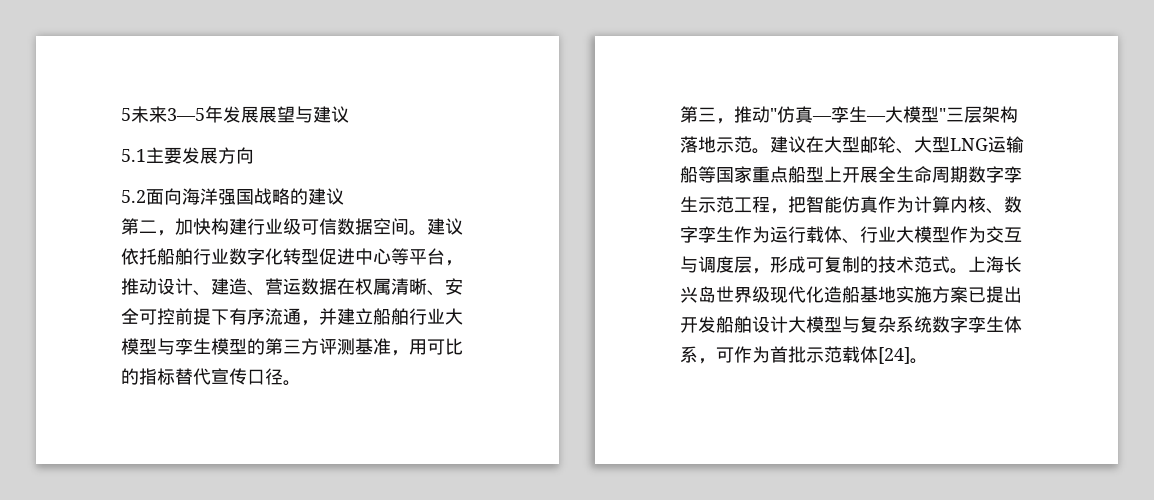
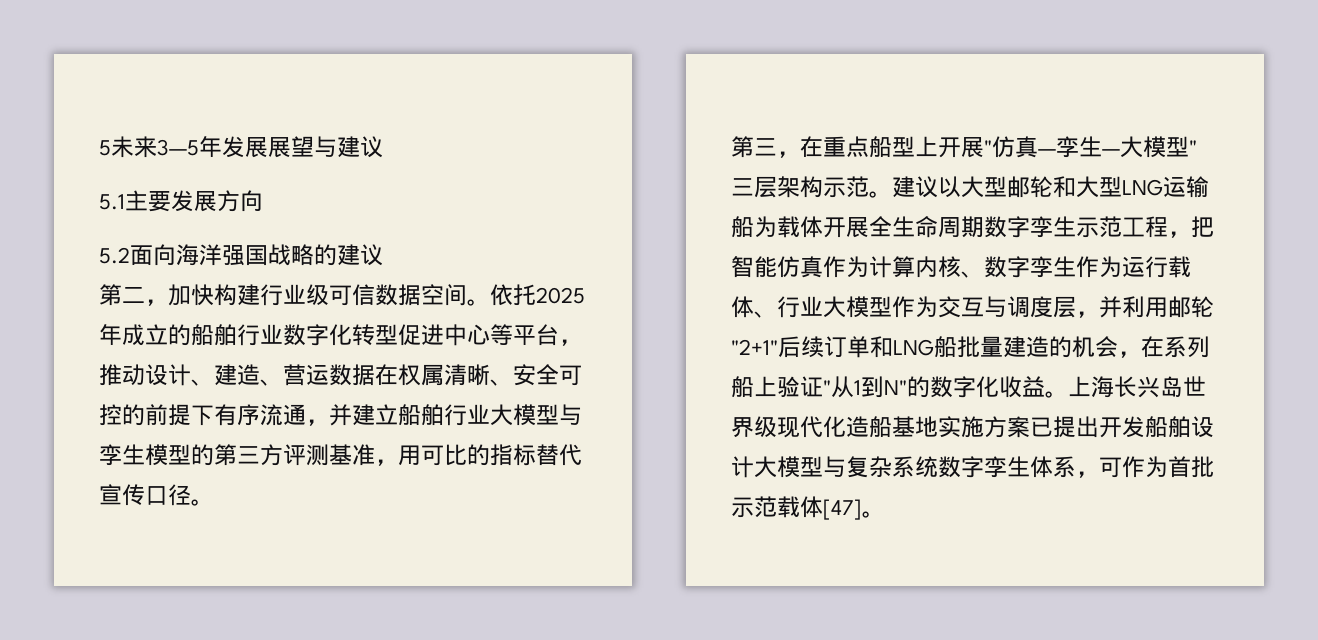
- 建议依托船舶行业数字化转型促进中心等平台，推动设计、建造、营运数据在权属清晰、安全可控前提下有序流通，并建立船舶行业大模型与孪生模型的第三方评测基准，用可比的指标替代宣传口径。
+ 依托2025年成立的船舶行业数字化转型促进中心等平台，推动设计、建造、营运数据在权属清晰、安全可控的前提下有序流通，并建立船舶行业大模型与孪生模型的第三方评测基准，用可比的指标替代宣传口径。
- 第三，推动"仿真—孪生—大模型"三层架构落地示范。
+ 第三，在重点船型上开展"仿真—孪生—大模型"三层架构示范。
- 建议在大型邮轮、大型LNG运输船等国家重点船型上开展全生命周期数字孪生示范工程，把智能仿真作为计算内核、数字孪生作为运行载体、行业大模型作为交互与调度层，形成可复制的技术范式。
+ 建议以大型邮轮和大型LNG运输船为载体开展全生命周期数字孪生示范工程，把智能仿真作为计算内核、数字孪生作为运行载体、行业大模型作为交互与调度层，并利用邮轮"2+1"后续订单和LNG船批量建造的机会，在系列船上验证"从1到N"的数字化收益。
- 上海长兴岛世界级现代化造船基地实施方案已提出开发船舶设计大模型与复杂系统数字孪生体系，可作为首批示范载体[24]。
+ 上海长兴岛世界级现代化造船基地实施方案已提出开发船舶设计大模型与复杂系统数字孪生体系，可作为首批示范载体[47]。

